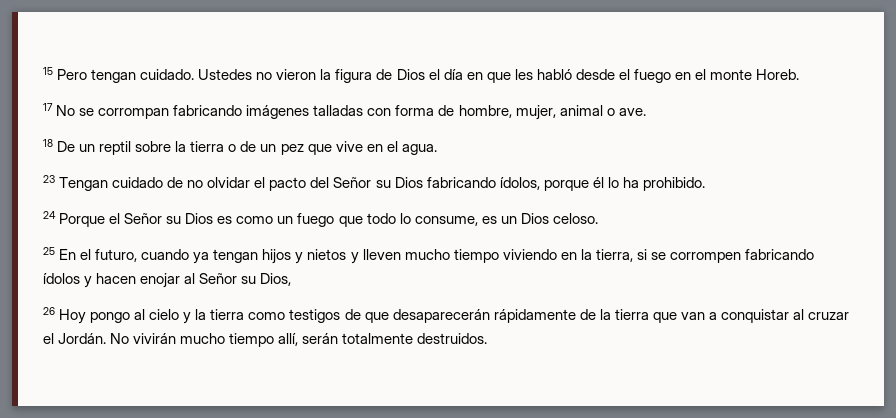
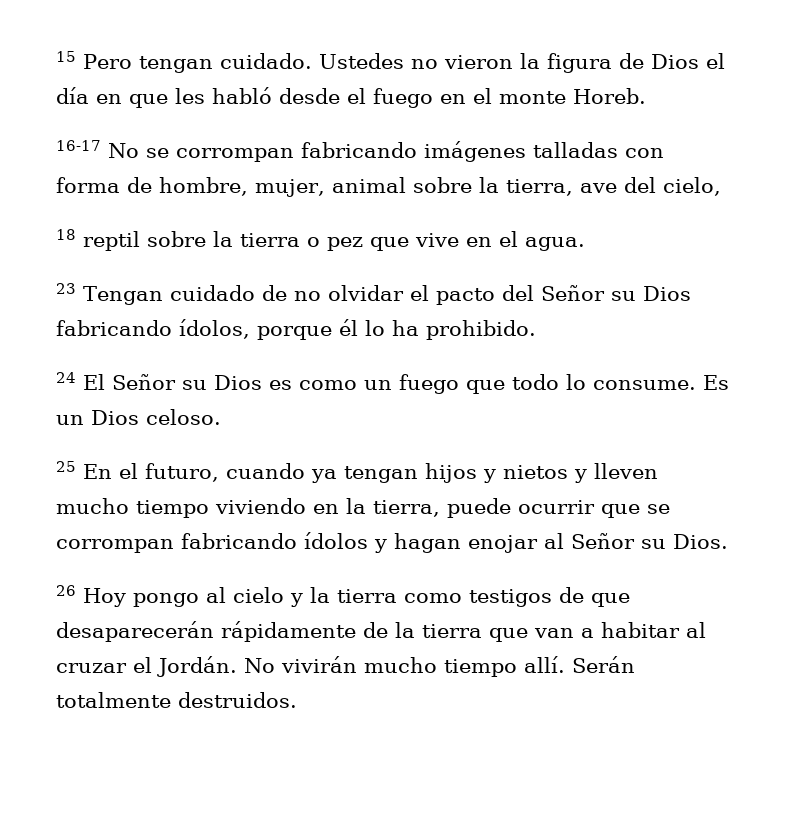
- 17 No se corrompan fabricando imágenes talladas con forma de hombre, mujer, animal o ave.
+ 16-17 No se corrompan fabricando imágenes talladas con forma de hombre, mujer, animal sobre la tierra, ave del cielo,
- 18 De un reptil sobre la tierra o de un pez que vive en el agua.
+ 18 reptil sobre la tierra o pez que vive en el agua.
- 24 Porque el Señor su Dios es como un fuego que todo lo consume, es un Dios celoso.
+ 24 El Señor su Dios es como un fuego que todo lo consume. Es un Dios celoso.
- 25 En el futuro, cuando ya tengan hijos y nietos y lleven mucho tiempo viviendo en la tierra, si se corrompen fabricando ídolos y hacen enojar al Señor su Dios,
+ 25 En el futuro, cuando ya tengan hijos y nietos y lleven mucho tiempo viviendo en la tierra, puede ocurrir que se corrompan fabricando ídolos y hagan enojar al Señor su Dios.
- 26 Hoy pongo al cielo y la tierra como testigos de que desaparecerán rápidamente de la tierra que van a conquistar al cruzar el Jordán.
+ 26 Hoy pongo al cielo y la tierra como testigos de que desaparecerán rápidamente de la tierra que van a habitar al cruzar el Jordán.
- No vivirán mucho tiempo allí, serán totalmente destruidos.
+ No vivirán mucho tiempo allí. Serán totalmente destruidos.

